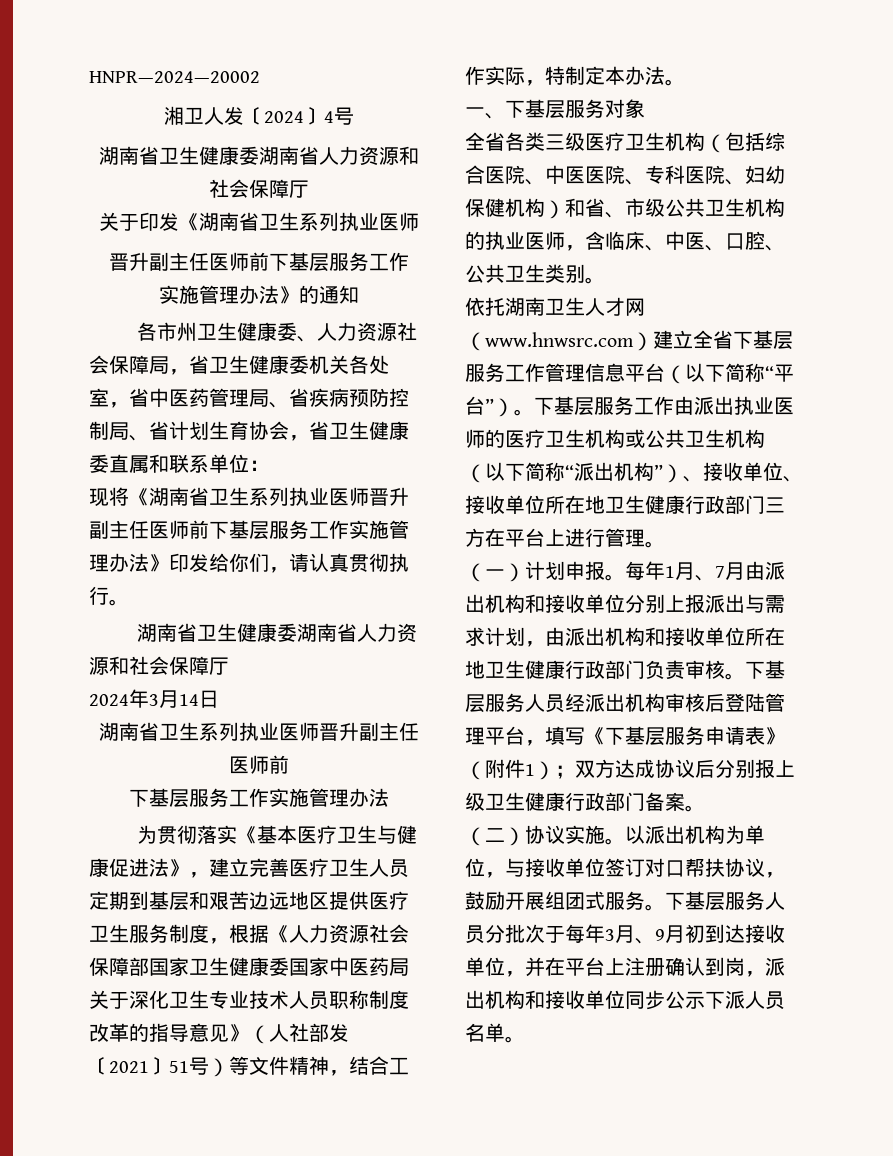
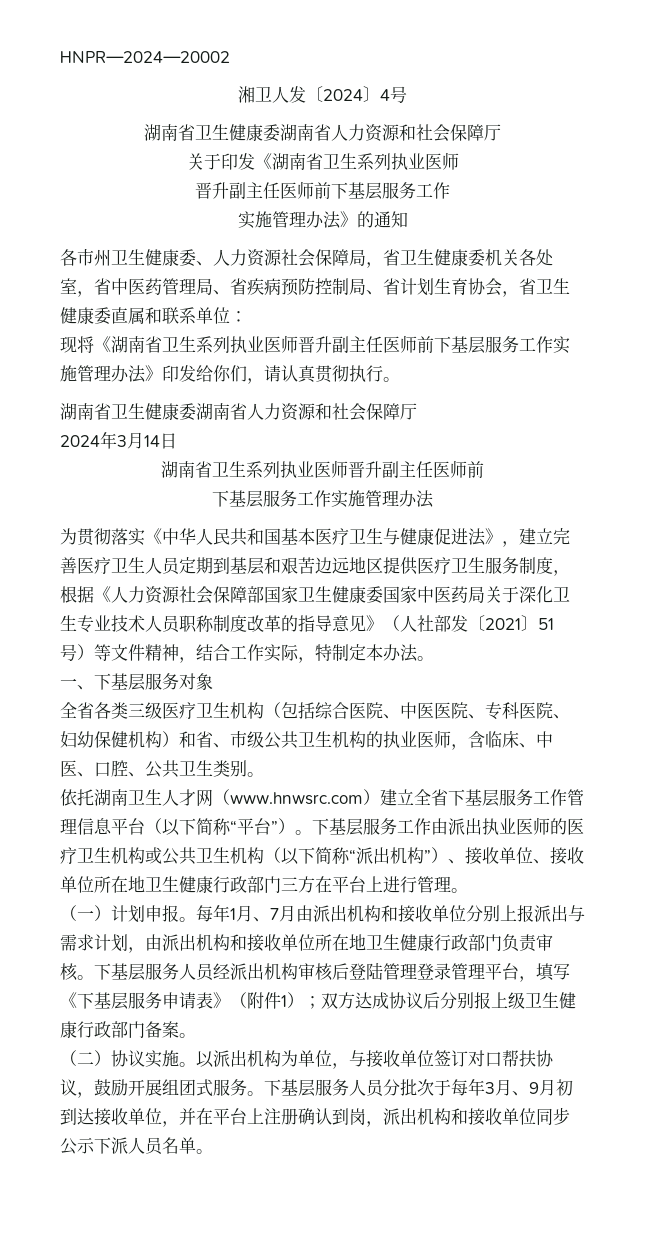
- 为贯彻落实《基本医疗卫生与健康促进法》，建立完善医疗卫生人员定期到基层和艰苦边远地区提供医疗卫生服务制度，根据《人力资源社会保障部国家卫生健康委国家中医药局关于深化卫生专业技术人员职称制度改革的指导意见》（人社部发〔2021〕51号）等文件精神，结合工作实际，特制定本办法。
+ 为贯彻落实《中华人民共和国基本医疗卫生与健康促进法》，建立完善医疗卫生人员定期到基层和艰苦边远地区提供医疗卫生服务制度，根据《人力资源社会保障部国家卫生健康委国家中医药局关于深化卫生专业技术人员职称制度改革的指导意见》（人社部发〔2021〕51号）等文件精神，结合工作实际，特制定本办法。
- 下基层服务人员经派出机构审核后登陆管理平台，填写《下基层服务申请表》（附件1）；双方达成协议后分别报上级卫生健康行政部门备案。
+ 下基层服务人员经派出机构审核后登陆管理登录管理平台，填写《下基层服务申请表》（附件1）；双方达成协议后分别报上级卫生健康行政部门备案。

